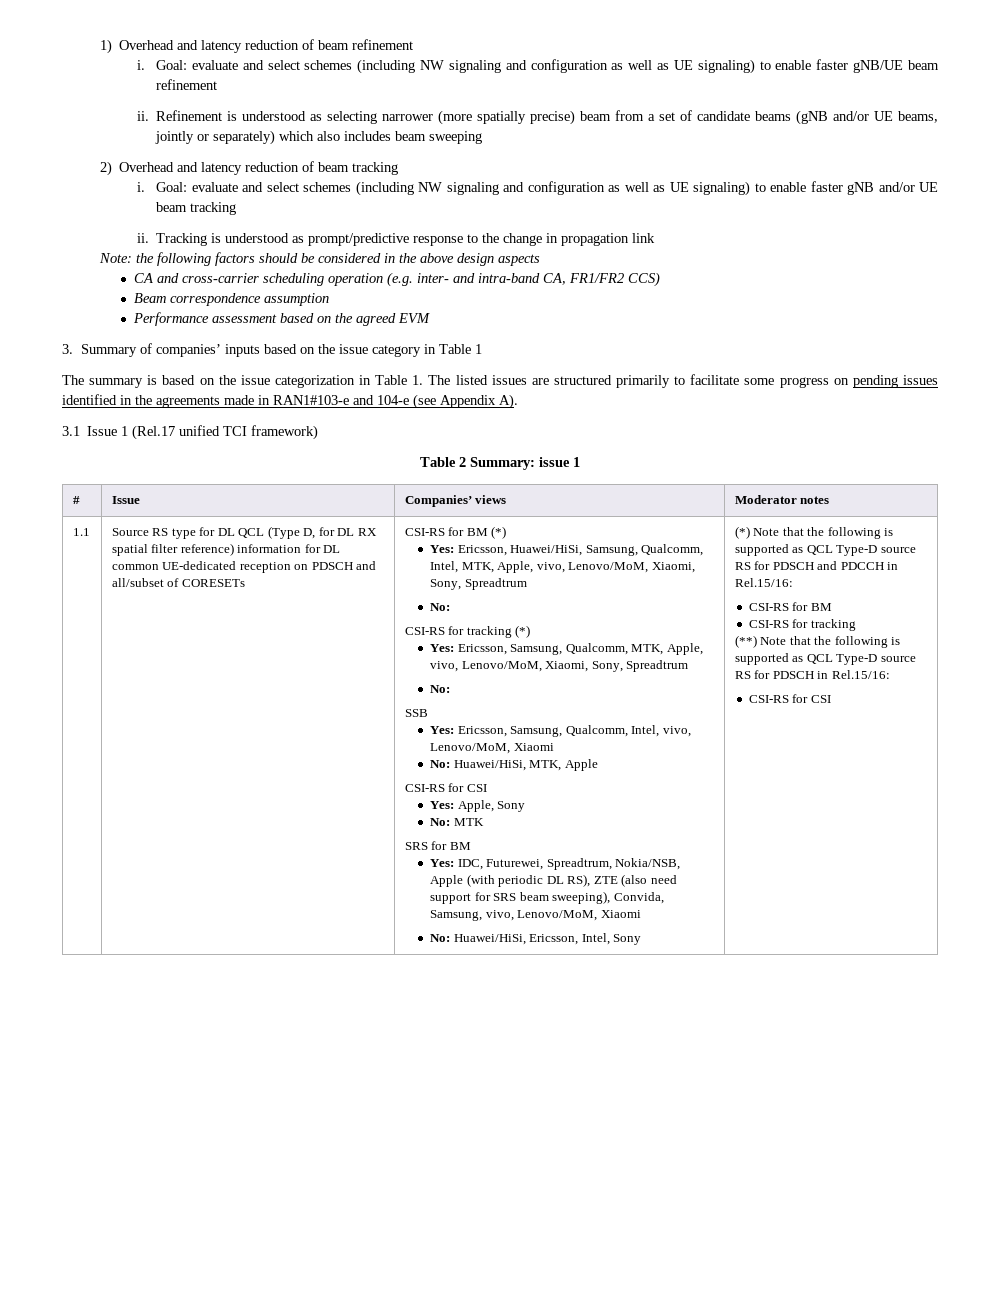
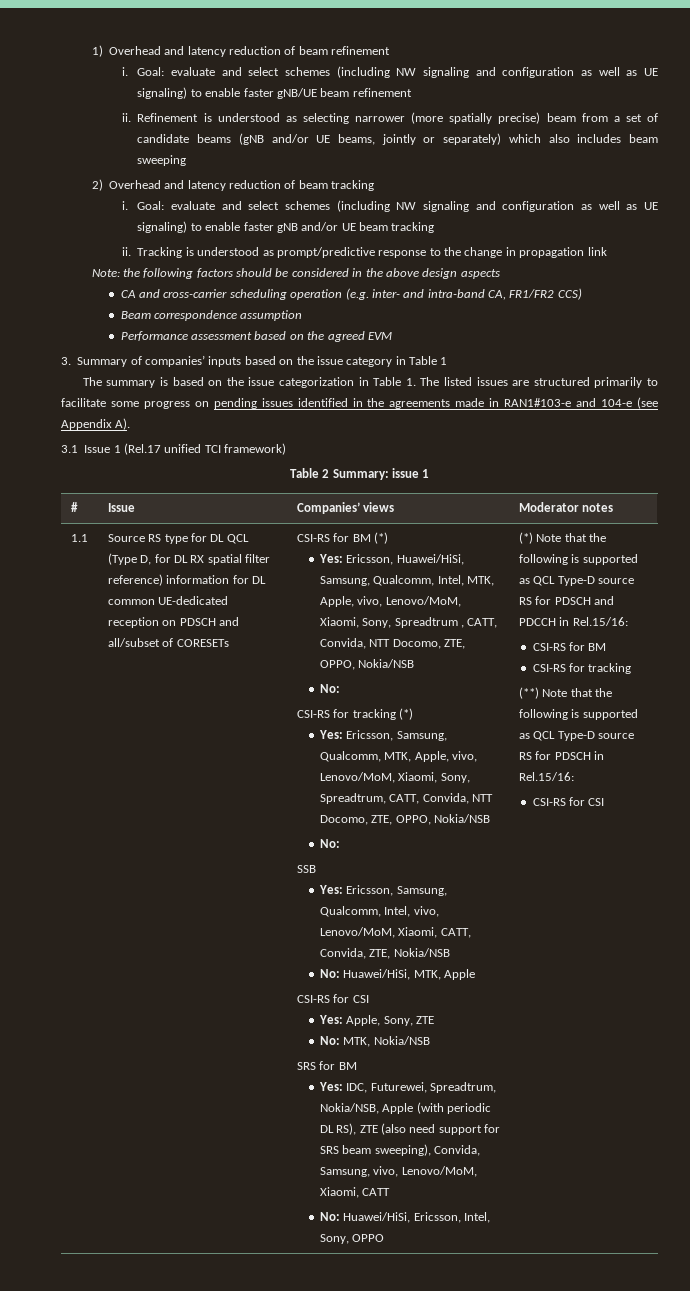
- Yes: Ericsson, Huawei/HiSi, Samsung, Qualcomm, Intel, MTK, Apple, vivo, Lenovo/MoM, Xiaomi, Sony, Spreadtrum
+ Yes: Ericsson, Huawei/HiSi, Samsung, Qualcomm, Intel, MTK, Apple, vivo, Lenovo/MoM, Xiaomi, Sony, Spreadtrum , CATT, Convida, NTT Docomo, ZTE, OPPO, Nokia/NSB
- Yes: Ericsson, Samsung, Qualcomm, MTK, Apple, vivo, Lenovo/MoM, Xiaomi, Sony, Spreadtrum
+ Yes: Ericsson, Samsung, Qualcomm, MTK, Apple, vivo, Lenovo/MoM, Xiaomi, Sony, Spreadtrum, CATT, Convida, NTT Docomo, ZTE, OPPO, Nokia/NSB
- Yes: Ericsson, Samsung, Qualcomm, Intel, vivo, Lenovo/MoM, Xiaomi
+ Yes: Ericsson, Samsung, Qualcomm, Intel, vivo, Lenovo/MoM, Xiaomi, CATT, Convida, ZTE, Nokia/NSB
- Yes: Apple, Sony
- No: MTK
+ Yes: Apple, Sony, ZTE
+ No: MTK, Nokia/NSB
- Yes: IDC, Futurewei, Spreadtrum, Nokia/NSB, Apple (with periodic DL RS), ZTE (also need support for SRS beam sweeping), Convida, Samsung, vivo, Lenovo/MoM, Xiaomi
+ Yes: IDC, Futurewei, Spreadtrum, Nokia/NSB, Apple (with periodic DL RS), ZTE (also need support for SRS beam sweeping), Convida, Samsung, vivo, Lenovo/MoM, Xiaomi, CATT
- No: Huawei/HiSi, Ericsson, Intel, Sony
+ No: Huawei/HiSi, Ericsson, Intel, Sony, OPPO

